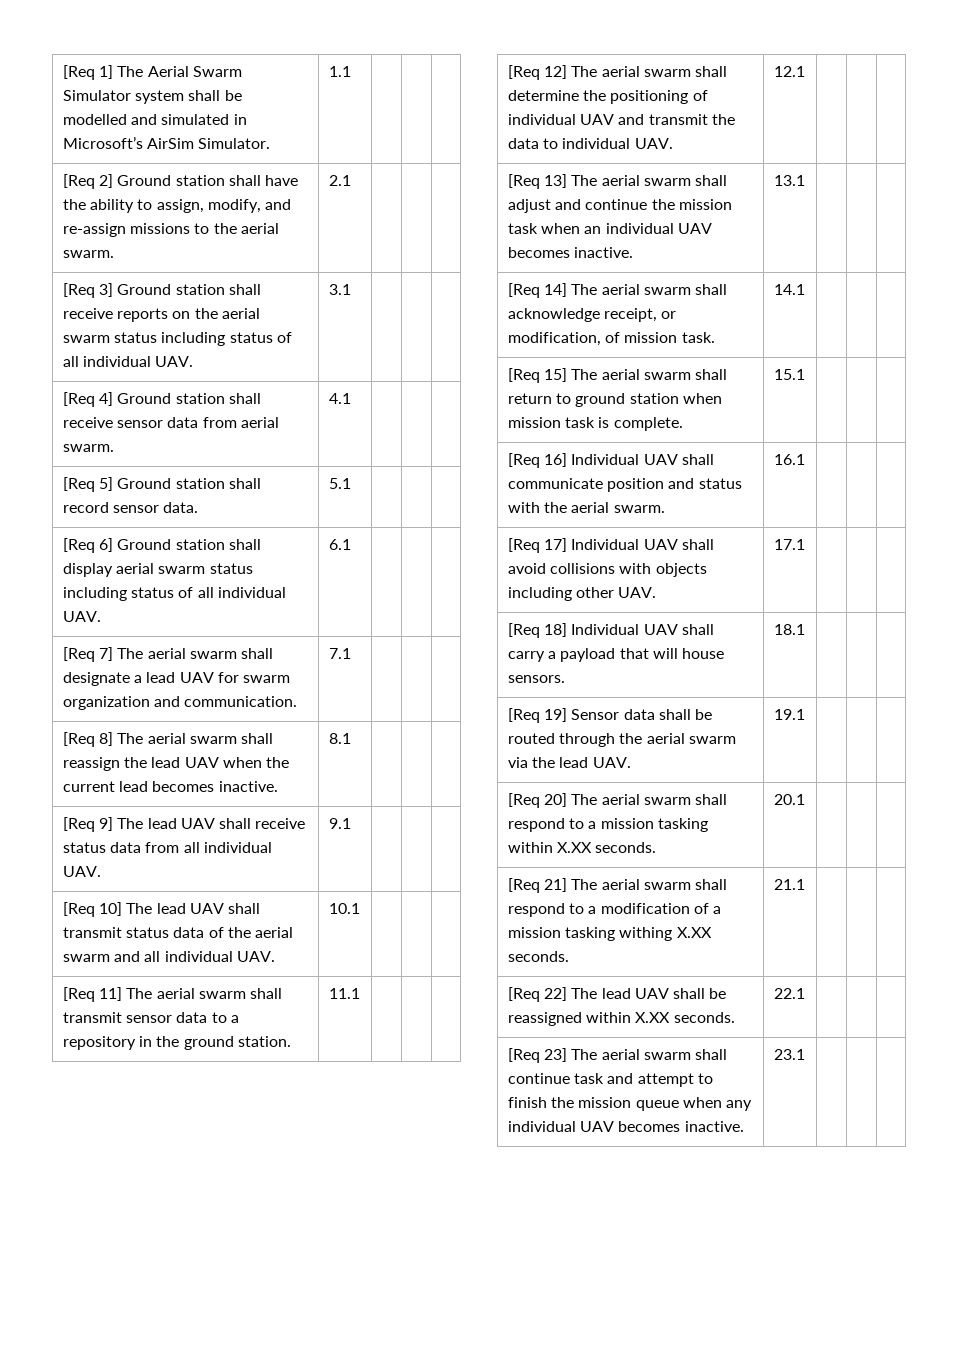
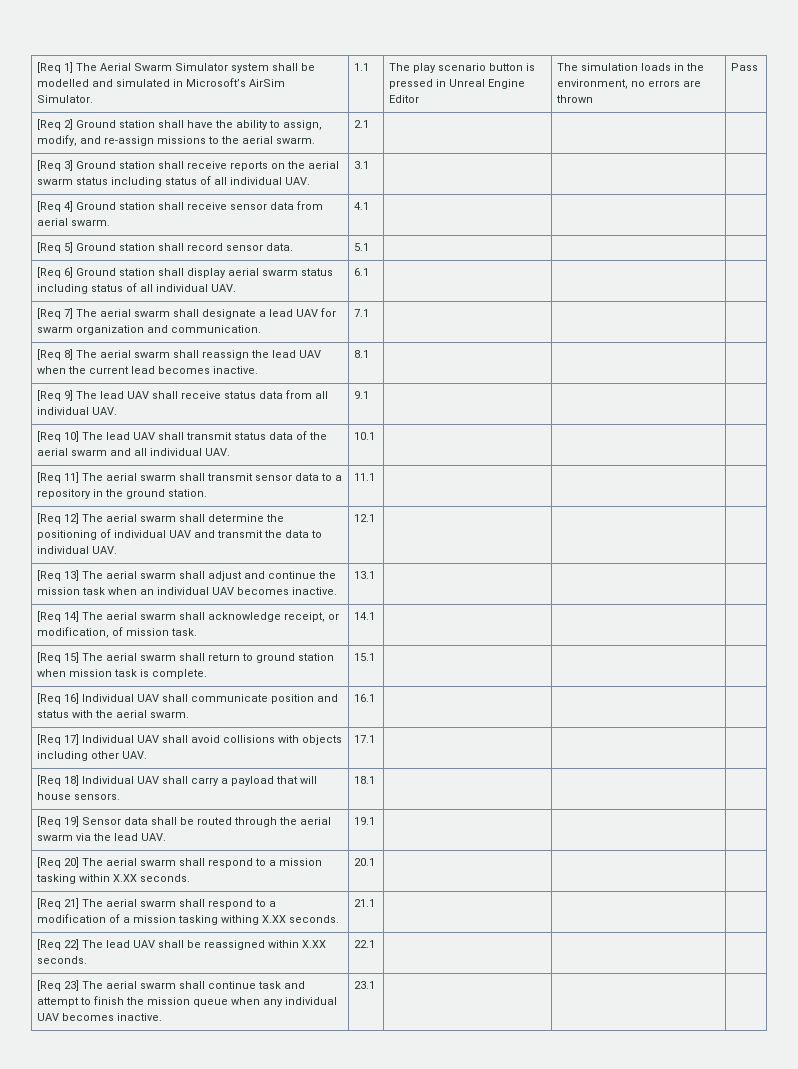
- [Req 1] The Aerial Swarm Simulator system shall be modelled and simulated in Microsoft’s AirSim Simulator. | 1.1 | | |
+ [Req 1] The Aerial Swarm Simulator system shall be modelled and simulated in Microsoft’s AirSim Simulator. | 1.1 | The play scenario button is pressed in Unreal Engine Editor | The simulation loads in the environment, no errors are thrown | Pass

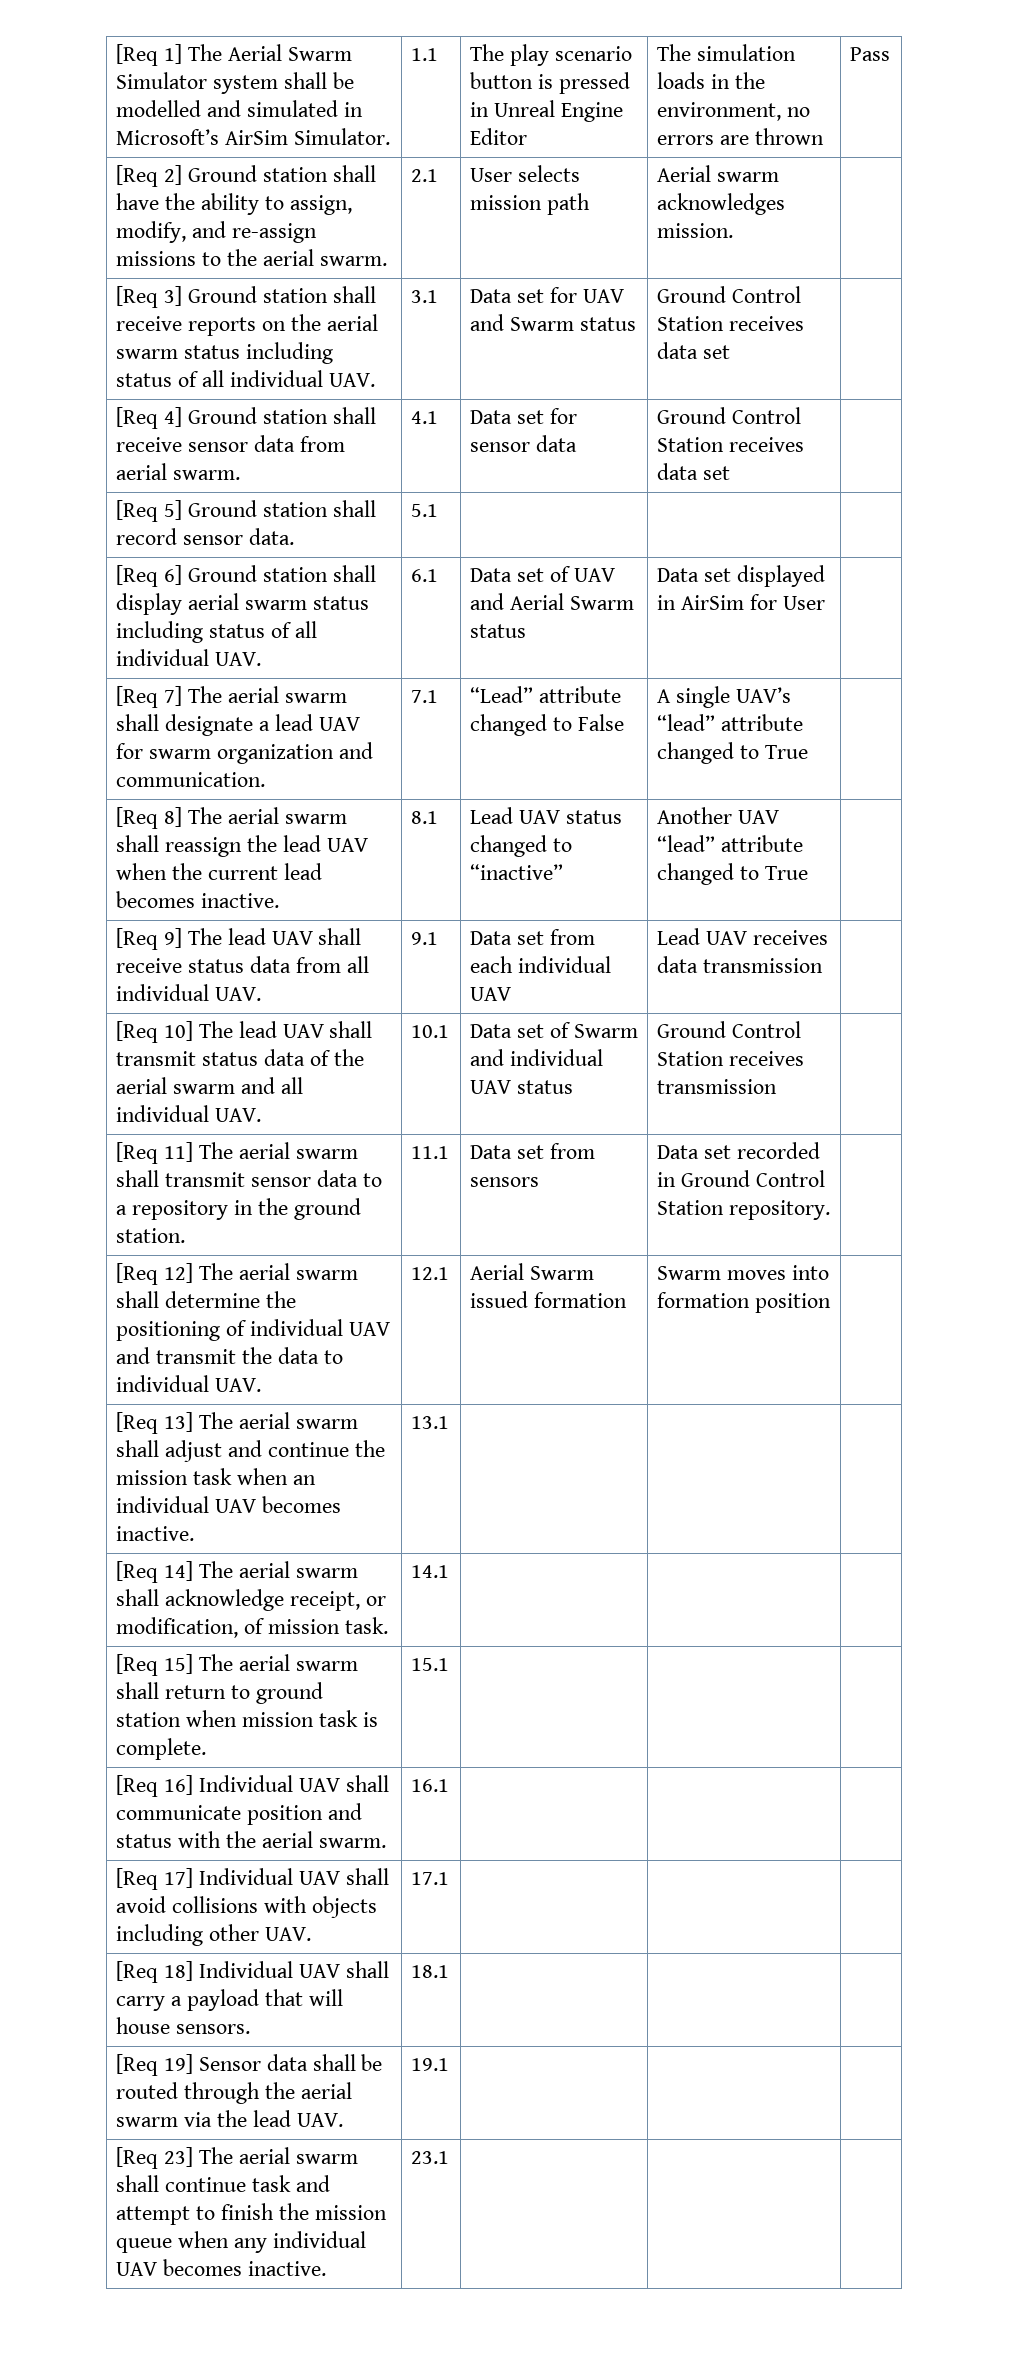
- [Req 2] Ground station shall have the ability to assign, modify, and re-assign missions to the aerial swarm. | 2.1 | | |
+ [Req 2] Ground station shall have the ability to assign, modify, and re-assign missions to the aerial swarm. | 2.1 | User selects mission path | Aerial swarm acknowledges mission. |
- [Req 3] Ground station shall receive reports on the aerial swarm status including status of all individual UAV. | 3.1 | | |
+ [Req 3] Ground station shall receive reports on the aerial swarm status including status of all individual UAV. | 3.1 | Data set for UAV and Swarm status | Ground Control Station receives data set |
- [Req 4] Ground station shall receive sensor data from aerial swarm. | 4.1 | | |
+ [Req 4] Ground station shall receive sensor data from aerial swarm. | 4.1 | Data set for sensor data | Ground Control Station receives data set |
- [Req 6] Ground station shall display aerial swarm status including status of all individual UAV. | 6.1 | | |
+ [Req 6] Ground station shall display aerial swarm status including status of all individual UAV. | 6.1 | Data set of UAV and Aerial Swarm status | Data set displayed in AirSim for User |
- [Req 7] The aerial swarm shall designate a lead UAV for swarm organization and communication. | 7.1 | | |
+ [Req 7] The aerial swarm shall designate a lead UAV for swarm organization and communication. | 7.1 | “Lead” attribute changed to False | A single UAV’s “lead” attribute changed to True |
- [Req 8] The aerial swarm shall reassign the lead UAV when the current lead becomes inactive. | 8.1 | | |
+ [Req 8] The aerial swarm shall reassign the lead UAV when the current lead becomes inactive. | 8.1 | Lead UAV status changed to “inactive” | Another UAV “lead” attribute changed to True |
- [Req 9] The lead UAV shall receive status data from all individual UAV. | 9.1 | | |
+ [Req 9] The lead UAV shall receive status data from all individual UAV. | 9.1 | Data set from each individual UAV | Lead UAV receives data transmission |
- [Req 10] The lead UAV shall transmit status data of the aerial swarm and all individual UAV. | 10.1 | | |
+ [Req 10] The lead UAV shall transmit status data of the aerial swarm and all individual UAV. | 10.1 | Data set of Swarm and individual UAV status | Ground Control Station receives transmission |
- [Req 11] The aerial swarm shall transmit sensor data to a repository in the ground station. | 11.1 | | |
+ [Req 11] The aerial swarm shall transmit sensor data to a repository in the ground station. | 11.1 | Data set from sensors | Data set recorded in Ground Control Station repository. |
- [Req 12] The aerial swarm shall determine the positioning of individual UAV and transmit the data to individual UAV. | 12.1 | | |
+ [Req 12] The aerial swarm shall determine the positioning of individual UAV and transmit the data to individual UAV. | 12.1 | Aerial Swarm issued formation | Swarm moves into formation position |
- [Req 20] The aerial swarm shall respond to a mission tasking within X.XX seconds. | 20.1 | | |
- [Req 21] The aerial swarm shall respond to a modification of a mission tasking withing X.XX seconds. | 21.1 | | |
- [Req 22] The lead UAV shall be reassigned within X.XX seconds. | 22.1 | | |

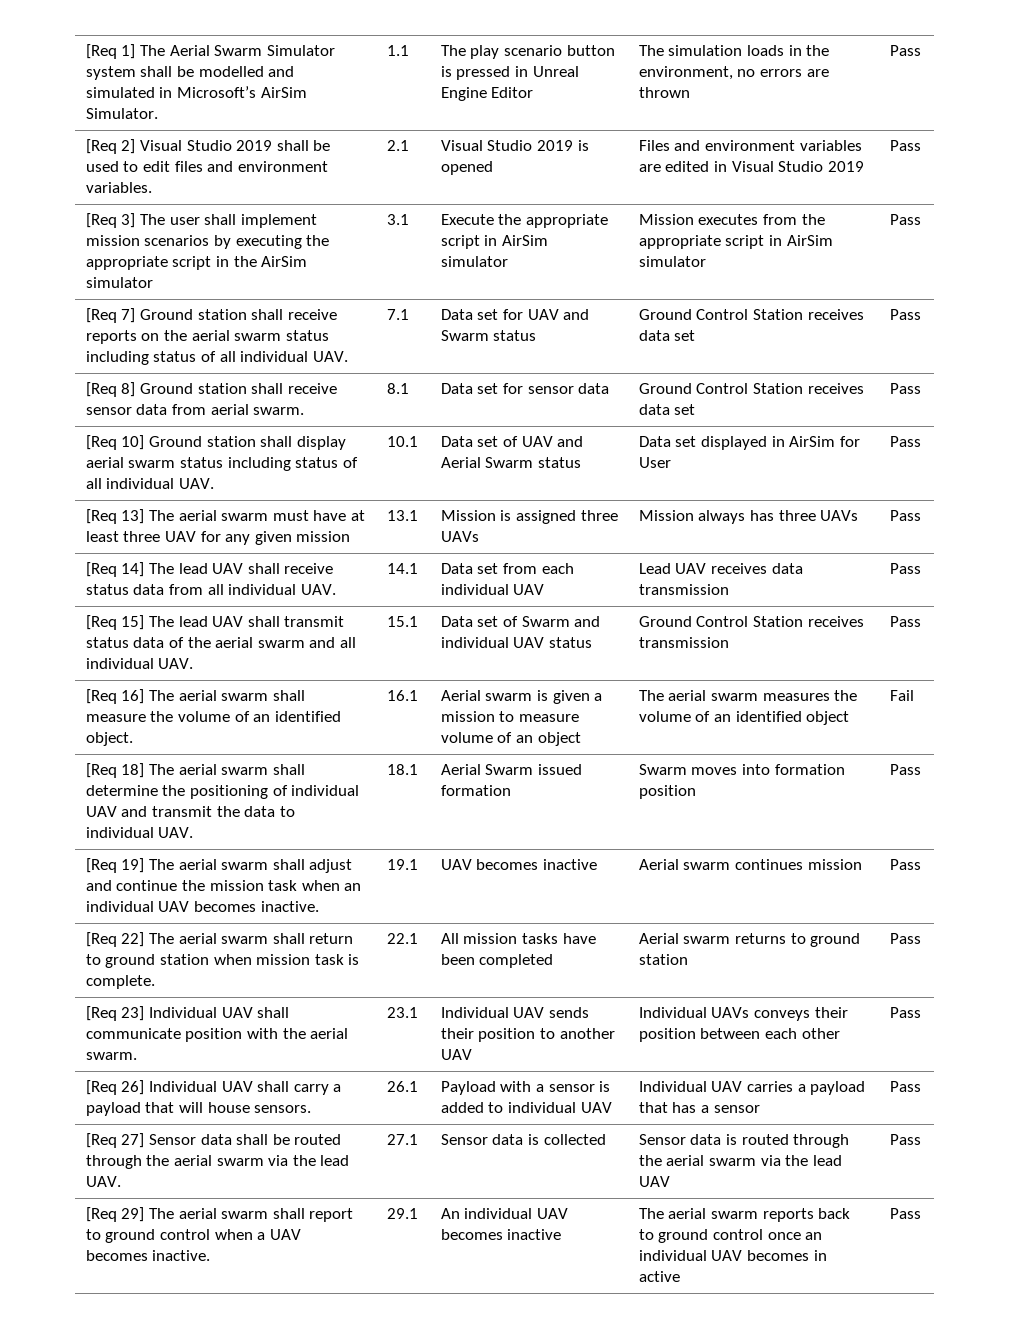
- [Req 2] Ground station shall have the ability to assign, modify, and re-assign missions to the aerial swarm. | 2.1 | User selects mission path | Aerial swarm acknowledges mission. |
- [Req 3] Ground station shall receive reports on the aerial swarm status including status of all individual UAV. | 3.1 | Data set for UAV and Swarm status | Ground Control Station receives data set |
- [Req 4] Ground station shall receive sensor data from aerial swarm. | 4.1 | Data set for sensor data | Ground Control Station receives data set |
- [Req 5] Ground station shall record sensor data. | 5.1 | | |
- [Req 6] Ground station shall display aerial swarm status including status of all individual UAV. | 6.1 | Data set of UAV and Aerial Swarm status | Data set displayed in AirSim for User |
- [Req 7] The aerial swarm shall designate a lead UAV for swarm organization and communication. | 7.1 | “Lead” attribute changed to False | A single UAV’s “lead” attribute changed to True |
- [Req 8] The aerial swarm shall reassign the lead UAV when the current lead becomes inactive. | 8.1 | Lead UAV status changed to “inactive” | Another UAV “lead” attribute changed to True |
- [Req 9] The lead UAV shall receive status data from all individual UAV. | 9.1 | Data set from each individual UAV | Lead UAV receives data transmission |
- [Req 10] The lead UAV shall transmit status data of the aerial swarm and all individual UAV. | 10.1 | Data set of Swarm and individual UAV status | Ground Control Station receives transmission |
- [Req 11] The aerial swarm shall transmit sensor data to a repository in the ground station. | 11.1 | Data set from sensors | Data set recorded in Ground Control Station repository. |
- [Req 12] The aerial swarm shall determine the positioning of individual UAV and transmit the data to individual UAV. | 12.1 | Aerial Swarm issued formation | Swarm moves into formation position |
- [Req 13] The aerial swarm shall adjust and continue the mission task when an individual UAV becomes inactive. | 13.1 | | |
- [Req 14] The aerial swarm shall acknowledge receipt, or modification, of mission task. | 14.1 | | |
- [Req 15] The aerial swarm shall return to ground station when mission task is complete. | 15.1 | | |
- [Req 16] Individual UAV shall communicate position and status with the aerial swarm. | 16.1 | | |
- [Req 17] Individual UAV shall avoid collisions with objects including other UAV. | 17.1 | | |
- [Req 18] Individual UAV shall carry a payload that will house sensors. | 18.1 | | |
- [Req 19] Sensor data shall be routed through the aerial swarm via the lead UAV. | 19.1 | | |
- [Req 23] The aerial swarm shall continue task and attempt to finish the mission queue when any individual UAV becomes inactive. | 23.1 | | |
+ [Req 2] Visual Studio 2019 shall be used to edit files and environment variables. | 2.1 | Visual Studio 2019 is opened | Files and environment variables are edited in Visual Studio 2019 | Pass
+ [Req 3] The user shall implement mission scenarios by executing the appropriate script in the AirSim simulator | 3.1 | Execute the appropriate script in AirSim simulator | Mission executes from the appropriate script in AirSim simulator | Pass
+ [Req 7] Ground station shall receive reports on the aerial swarm status including status of all individual UAV. | 7.1 | Data set for UAV and Swarm status | Ground Control Station receives data set | Pass
+ [Req 8] Ground station shall receive sensor data from aerial swarm. | 8.1 | Data set for sensor data | Ground Control Station receives data set | Pass
+ [Req 10] Ground station shall display aerial swarm status including status of all individual UAV. | 10.1 | Data set of UAV and Aerial Swarm status | Data set displayed in AirSim for User | Pass
+ [Req 13] The aerial swarm must have at least three UAV for any given mission | 13.1 | Mission is assigned three UAVs | Mission always has three UAVs | Pass
+ [Req 14] The lead UAV shall receive status data from all individual UAV. | 14.1 | Data set from each individual UAV | Lead UAV receives data transmission | Pass
+ [Req 15] The lead UAV shall transmit status data of the aerial swarm and all individual UAV. | 15.1 | Data set of Swarm and individual UAV status | Ground Control Station receives transmission | Pass
+ [Req 16] The aerial swarm shall measure the volume of an identified object. | 16.1 | Aerial swarm is given a mission to measure volume of an object | The aerial swarm measures the volume of an identified object | Fail
+ [Req 18] The aerial swarm shall determine the positioning of individual UAV and transmit the data to individual UAV. | 18.1 | Aerial Swarm issued formation | Swarm moves into formation position | Pass
+ [Req 19] The aerial swarm shall adjust and continue the mission task when an individual UAV becomes inactive. | 19.1 | UAV becomes inactive | Aerial swarm continues mission | Pass
+ [Req 22] The aerial swarm shall return to ground station when mission task is complete. | 22.1 | All mission tasks have been completed | Aerial swarm returns to ground station | Pass
+ [Req 23] Individual UAV shall communicate position with the aerial swarm. | 23.1 | Individual UAV sends their position to another UAV | Individual UAVs conveys their position between each other | Pass
+ [Req 26] Individual UAV shall carry a payload that will house sensors. | 26.1 | Payload with a sensor is added to individual UAV | Individual UAV carries a payload that has a sensor | Pass
+ [Req 27] Sensor data shall be routed through the aerial swarm via the lead UAV. | 27.1 | Sensor data is collected | Sensor data is routed through the aerial swarm via the lead UAV | Pass
+ [Req 29] The aerial swarm shall report to ground control when a UAV becomes inactive. | 29.1 | An individual UAV becomes inactive | The aerial swarm reports back to ground control once an individual UAV becomes in active | Pass

